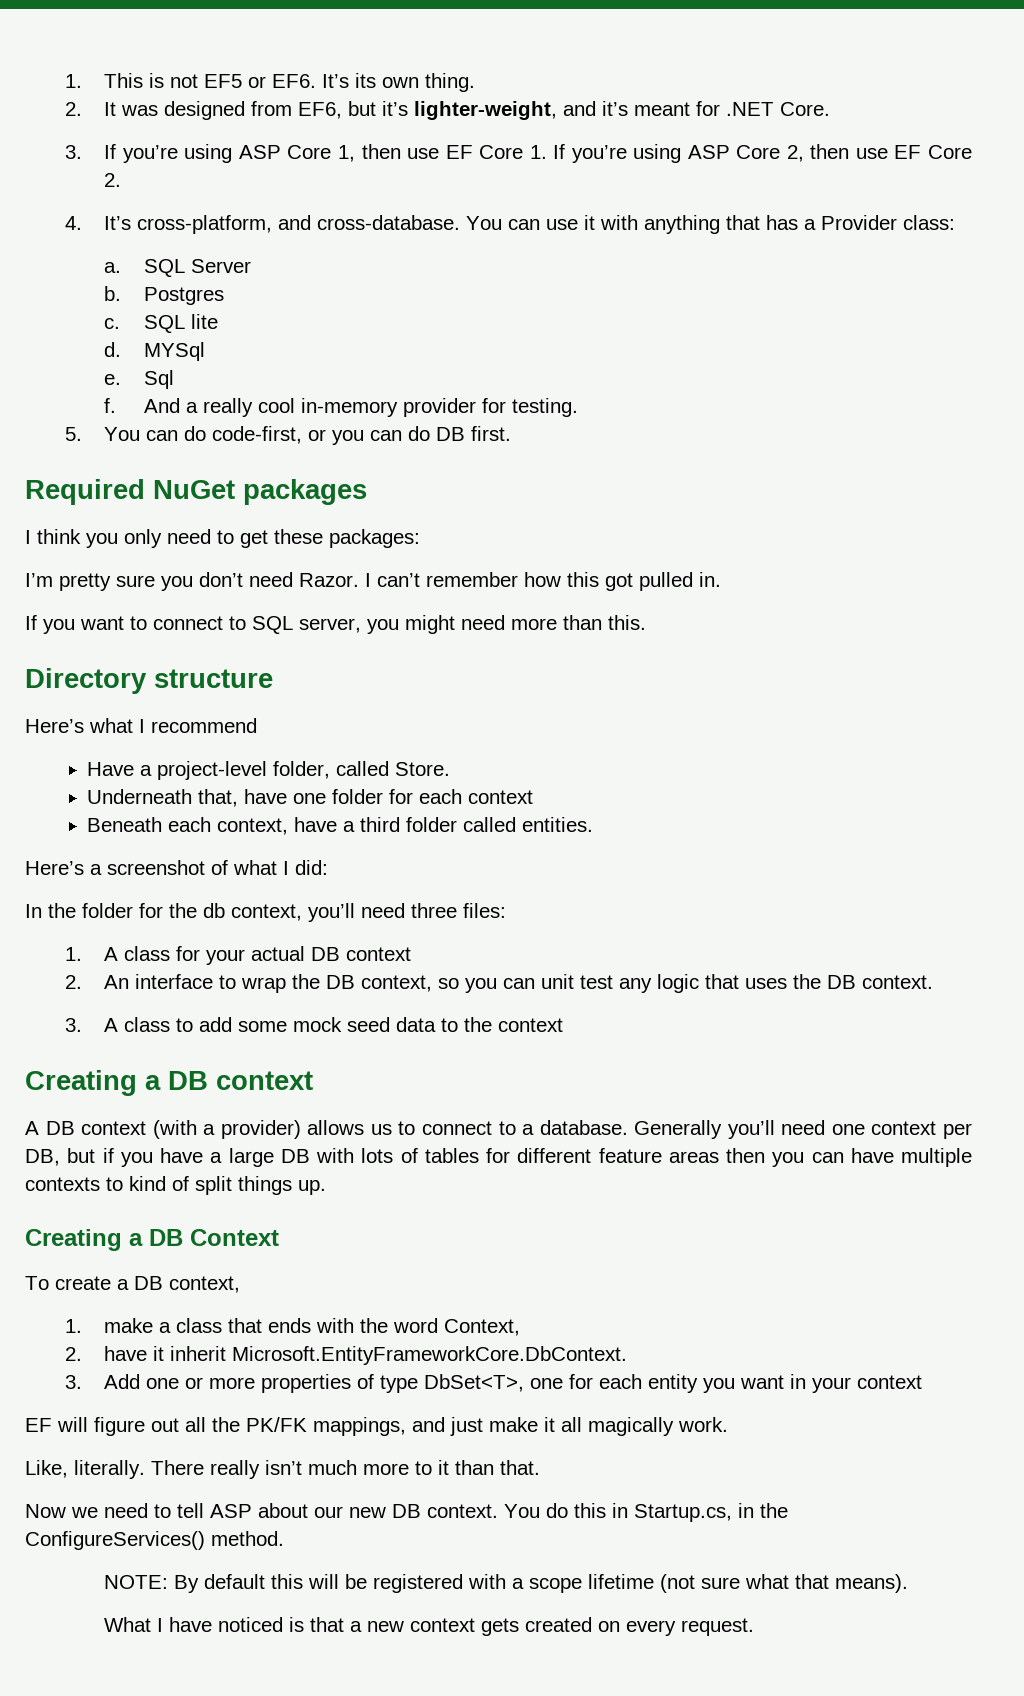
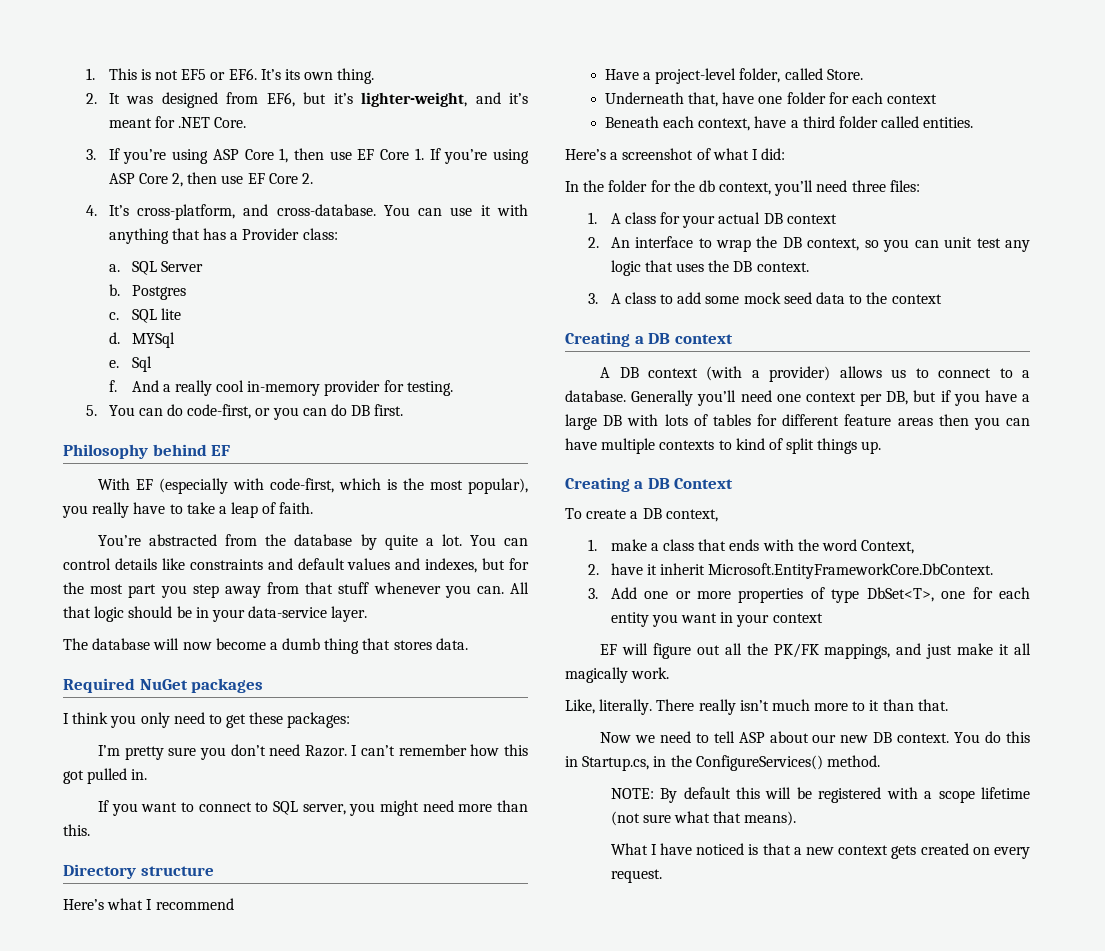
+ Philosophy behind EF
+ With EF (especially with code-first, which is the most popular), you really have to take a leap of faith.
+ You’re abstracted from the database by quite a lot. You can control details like constraints and default values and indexes, but for the most part you step away from that stuff whenever you can. All that logic should be in your data-service layer.
+ The database will now become a dumb thing that stores data.

